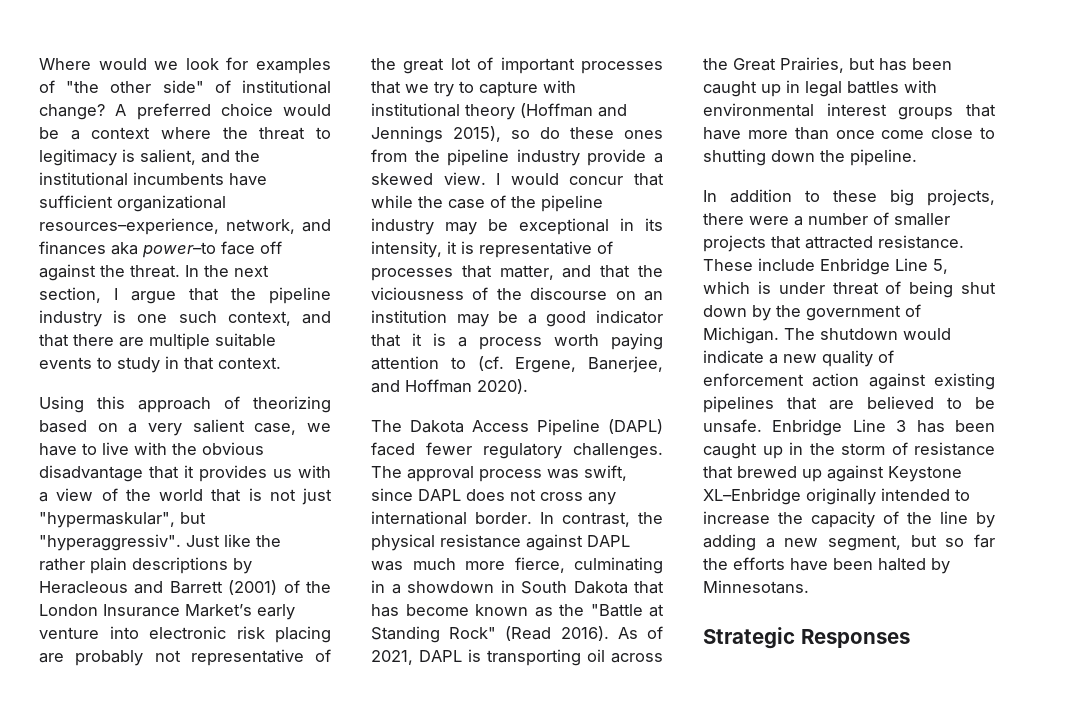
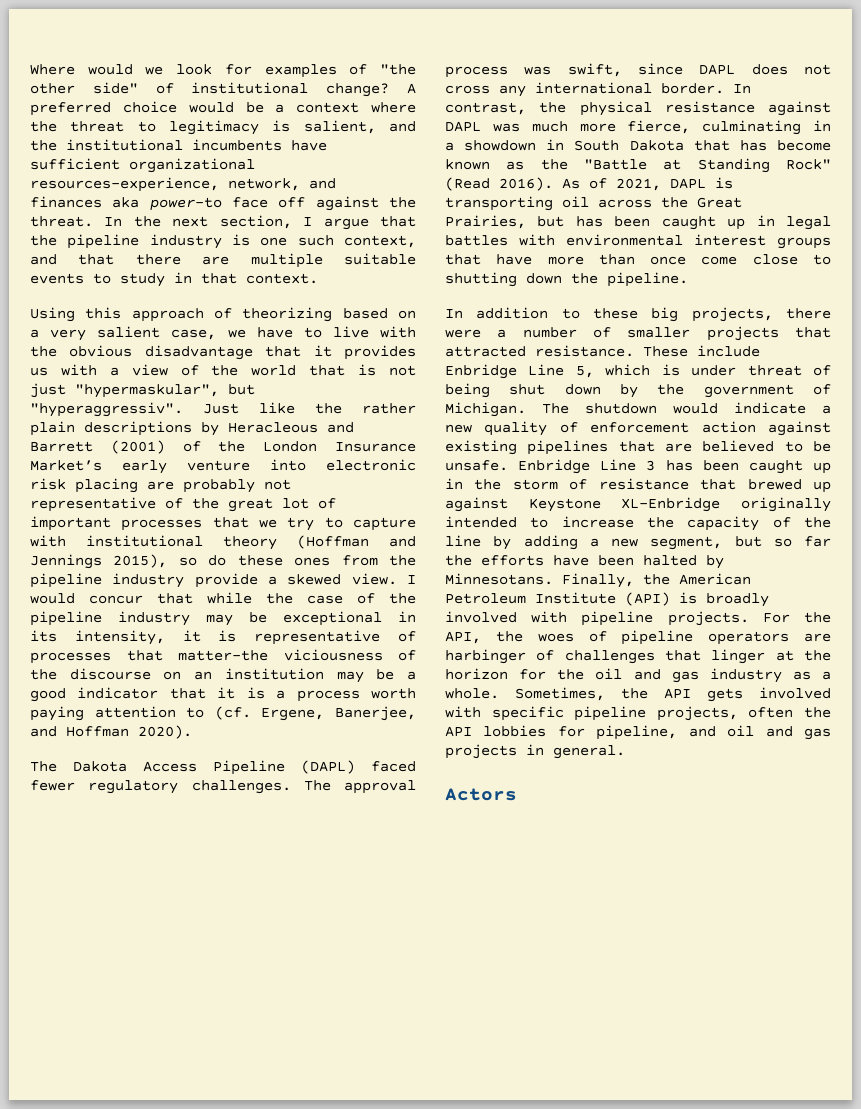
- I would concur that while the case of the pipeline industry may be exceptional in its intensity, it is representative of processes that matter, and that the viciousness of the discourse on an institution may be a good indicator that it is a process worth paying attention to (cf. Ergene, Banerjee, and Hoffman 2020).
+ I would concur that while the case of the pipeline industry may be exceptional in its intensity, it is representative of processes that matter–the viciousness of the discourse on an institution may be a good indicator that it is a process worth paying attention to (cf. Ergene, Banerjee, and Hoffman 2020).
- Enbridge Line 3 has been caught up in the storm of resistance that brewed up against Keystone XL–Enbridge originally intended to increase the capacity of the line by adding a new segment, but so far the efforts have been halted by Minnesotans.
- Strategic Responses
+ Enbridge Line 3 has been caught up in the storm of resistance that brewed up against Keystone XL–Enbridge originally intended to increase the capacity of the line by adding a new segment, but so far the efforts have been halted by Minnesotans. Finally, the American Petroleum Institute (API) is broadly involved with pipeline projects. For the API, the woes of pipeline operators are harbinger of challenges that linger at the horizon for the oil and gas industry as a whole. Sometimes, the API gets involved with specific pipeline projects, often the API lobbies for pipeline, and oil and gas projects in general.
+ Actors

